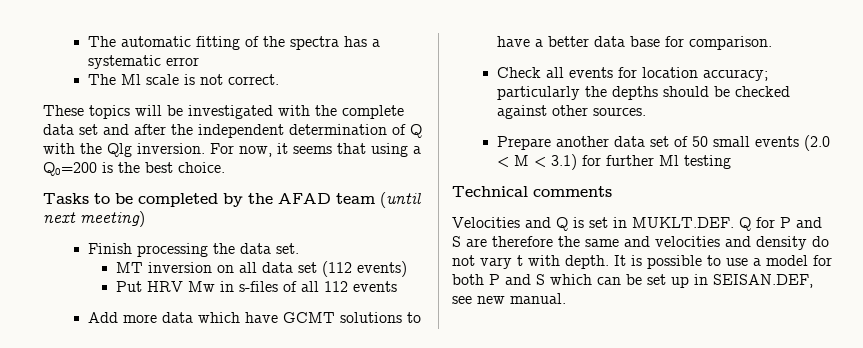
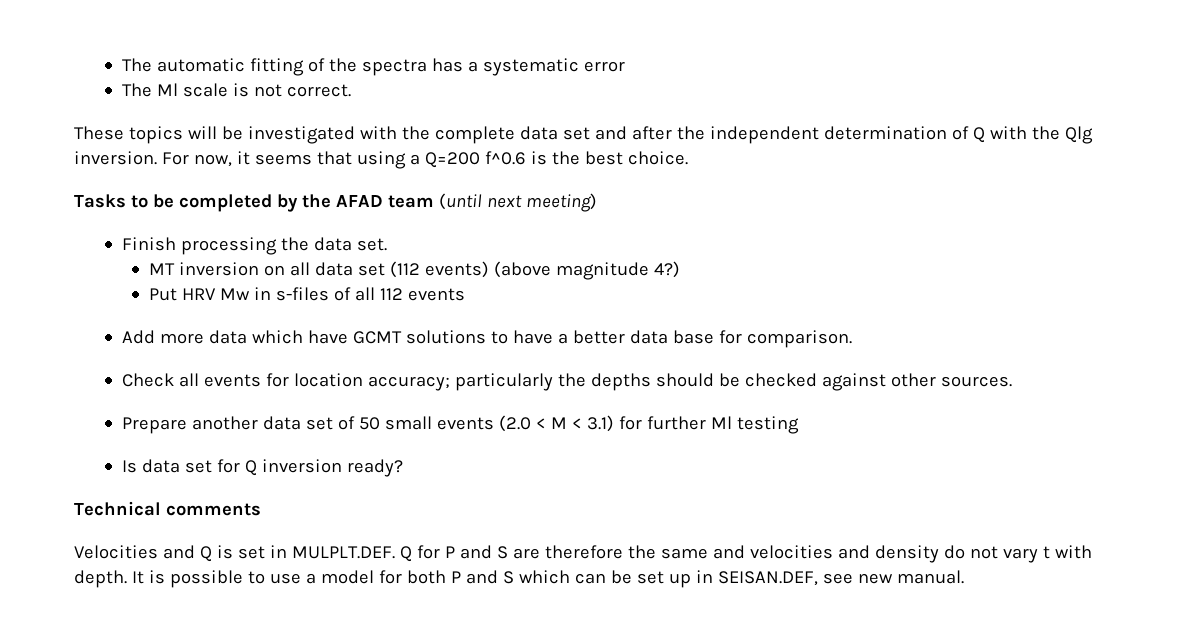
- For now, it seems that using a Q0=200 is the best choice.
+ For now, it seems that using a Q=200 f^0.6 is the best choice.
- MT inversion on all data set (112 events)
+ MT inversion on all data set (112 events) (above magnitude 4?)
+ Is data set for Q inversion ready?
- Velocities and Q is set in MUKLT.DEF. Q for P and S are therefore the same and velocities and density do not vary t with depth.
+ Velocities and Q is set in MULPLT.DEF. Q for P and S are therefore the same and velocities and density do not vary t with depth.

